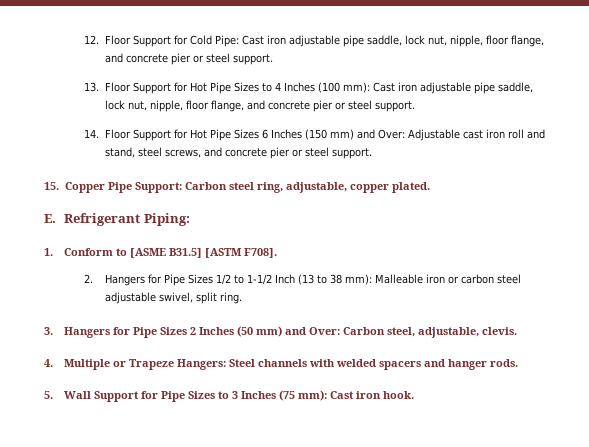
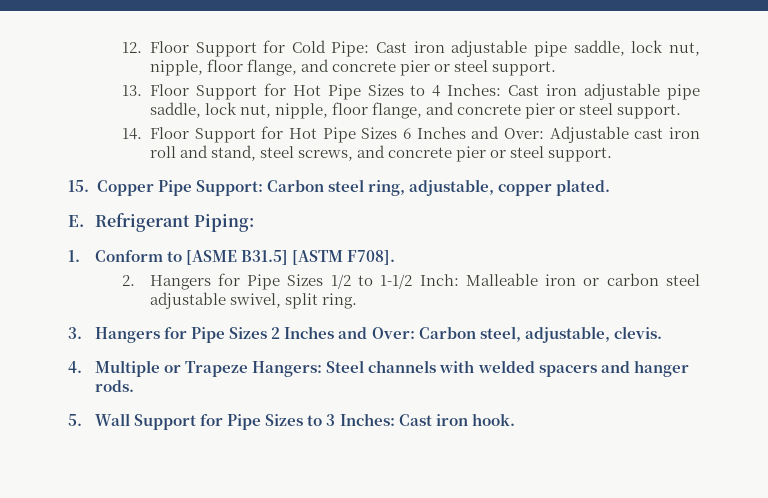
- 13. Floor Support for Hot Pipe Sizes to 4 Inches (100 mm): Cast iron adjustable pipe saddle, lock nut, nipple, floor flange, and concrete pier or steel support.
+ 13. Floor Support for Hot Pipe Sizes to 4 Inches: Cast iron adjustable pipe saddle, lock nut, nipple, floor flange, and concrete pier or steel support.
- 14. Floor Support for Hot Pipe Sizes 6 Inches (150 mm) and Over: Adjustable cast iron roll and stand, steel screws, and concrete pier or steel support.
+ 14. Floor Support for Hot Pipe Sizes 6 Inches and Over: Adjustable cast iron roll and stand, steel screws, and concrete pier or steel support.
- 2. Hangers for Pipe Sizes 1/2 to 1-1/2 Inch (13 to 38 mm): Malleable iron or carbon steel adjustable swivel, split ring.
+ 2. Hangers for Pipe Sizes 1/2 to 1-1/2 Inch: Malleable iron or carbon steel adjustable swivel, split ring.
- 3. Hangers for Pipe Sizes 2 Inches (50 mm) and Over: Carbon steel, adjustable, clevis.
+ 3. Hangers for Pipe Sizes 2 Inches and Over: Carbon steel, adjustable, clevis.
- 5. Wall Support for Pipe Sizes to 3 Inches (75 mm): Cast iron hook.
+ 5. Wall Support for Pipe Sizes to 3 Inches: Cast iron hook.

